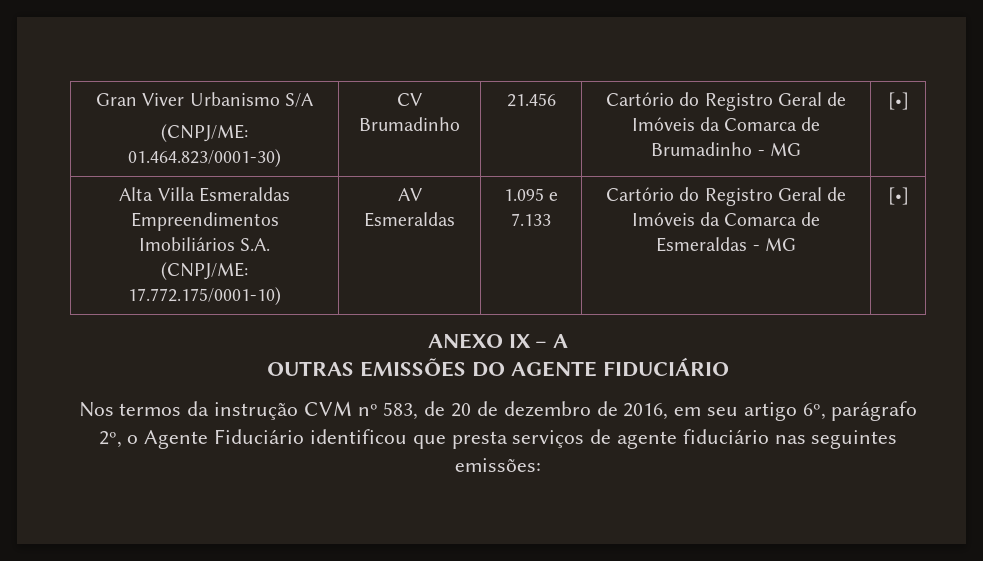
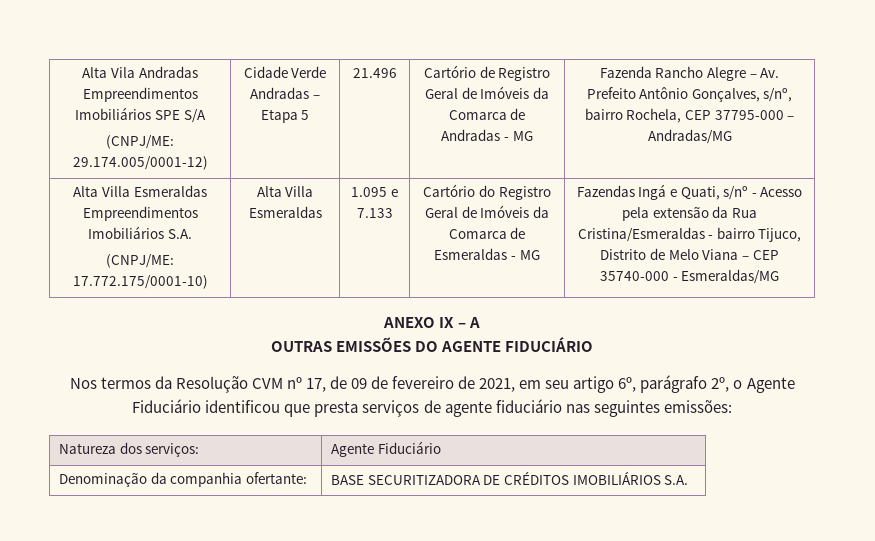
- Gran Viver Urbanismo S/A
- (CNPJ/ME: 01.464.823/0001-30) | CV Brumadinho | 21.456 | Cartório do Registro Geral de Imóveis da Comarca de Brumadinho - MG | [•]
+ Alta Vila Andradas Empreendimentos Imobiliários SPE S/A
+ (CNPJ/ME: 29.174.005/0001-12) | Cidade Verde Andradas – Etapa 5 | 21.496 | Cartório de Registro Geral de Imóveis da Comarca de Andradas - MG | Fazenda Rancho Alegre – Av. Prefeito Antônio Gonçalves, s/nº, bairro Rochela, CEP 37795-000 – Andradas/MG
- (CNPJ/ME: 17.772.175/0001-10) | AV Esmeraldas
+ (CNPJ/ME: 17.772.175/0001-10) | Alta Villa Esmeraldas
- Cartório do Registro Geral de Imóveis da Comarca de Esmeraldas - MG | [•]
+ Cartório do Registro Geral de Imóveis da Comarca de Esmeraldas - MG | Fazendas Ingá e Quati, s/nº - Acesso pela extensão da Rua Cristina/Esmeraldas - bairro Tijuco, Distrito de Melo Viana – CEP 35740-000 - Esmeraldas/MG
- Nos termos da instrução CVM nº 583, de 20 de dezembro de 2016, em seu artigo 6º, parágrafo 2º, o Agente Fiduciário identificou que presta serviços de agente fiduciário nas seguintes emissões:
+ Nos termos da Resolução CVM nº 17, de 09 de fevereiro de 2021, em seu artigo 6º, parágrafo 2º, o Agente Fiduciário identificou que presta serviços de agente fiduciário nas seguintes emissões:
+ Natureza dos serviços: | Agente Fiduciário
+ Denominação da companhia ofertante: | BASE SECURITIZADORA DE CRÉDITOS IMOBILIÁRIOS S.A.

